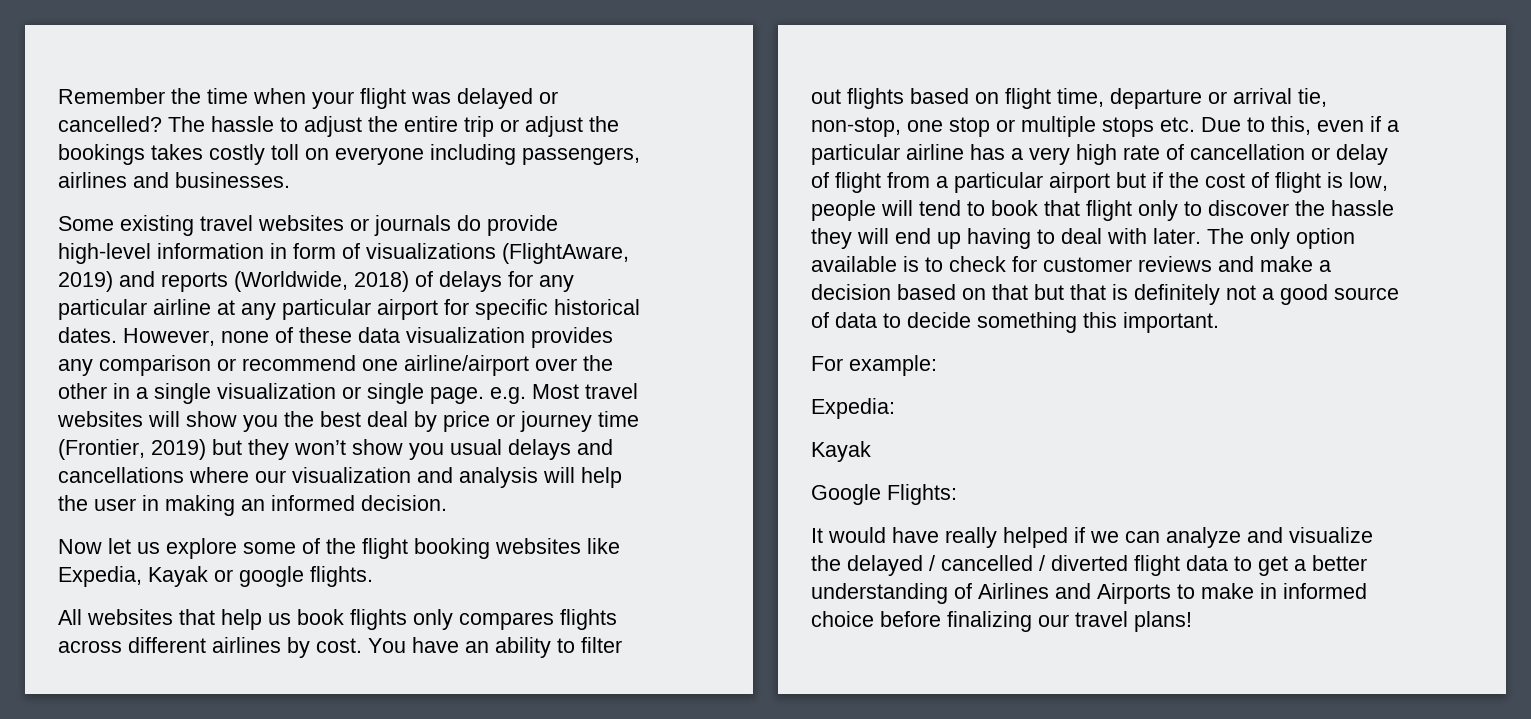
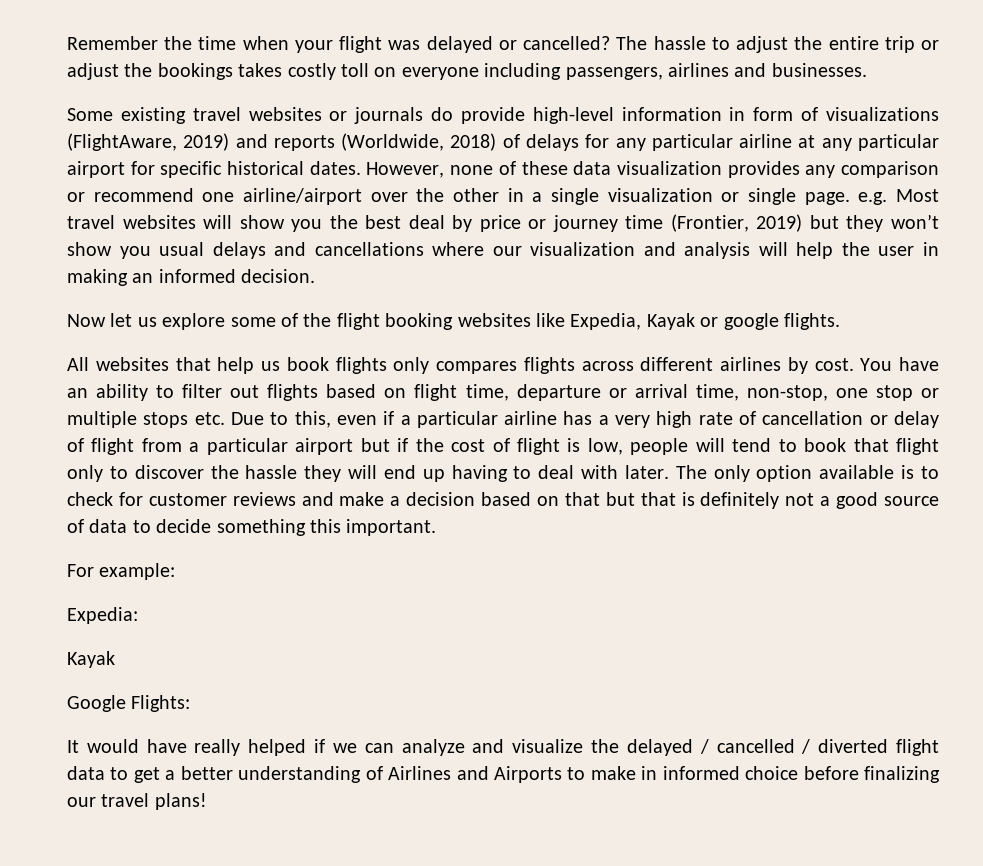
- You have an ability to filter out flights based on flight time, departure or arrival tie, non-stop, one stop or multiple stops etc. Due to this, even if a particular airline has a very high rate of cancellation or delay of flight from a particular airport but if the cost of flight is low, people will tend to book that flight only to discover the hassle they will end up having to deal with later.
+ You have an ability to filter out flights based on flight time, departure or arrival time, non-stop, one stop or multiple stops etc. Due to this, even if a particular airline has a very high rate of cancellation or delay of flight from a particular airport but if the cost of flight is low, people will tend to book that flight only to discover the hassle they will end up having to deal with later.

